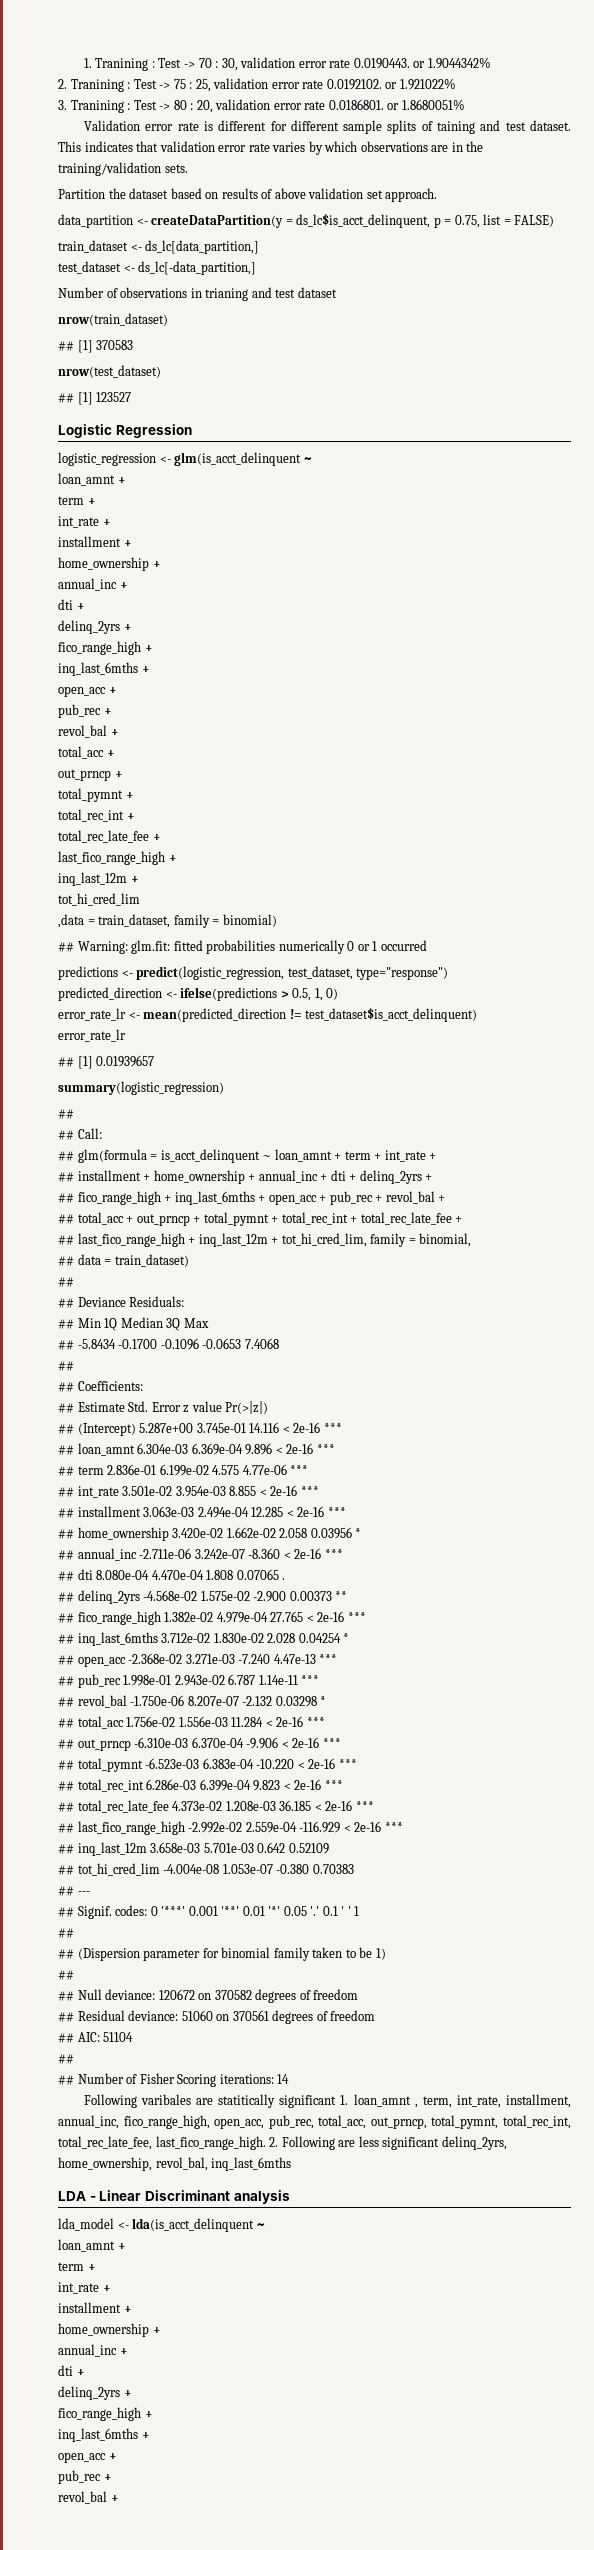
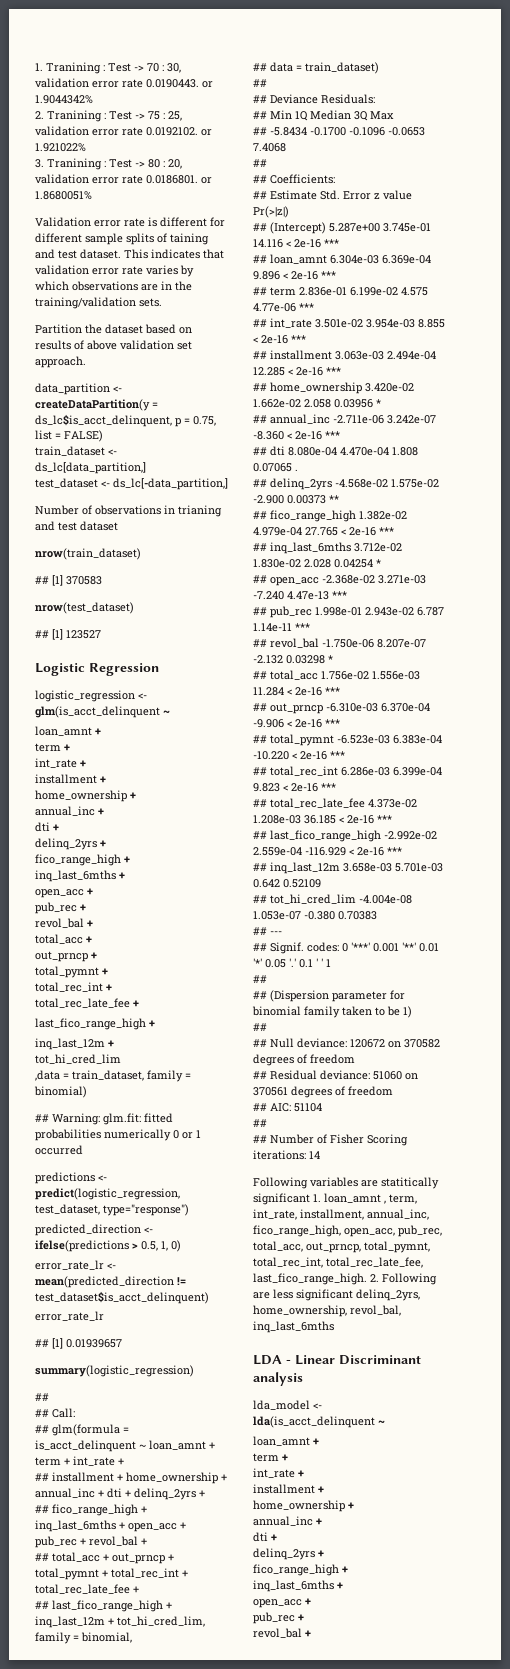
- Following varibales are statitically significant 1. loan_amnt , term, int_rate, installment, annual_inc, fico_range_high, open_acc, pub_rec, total_acc, out_prncp, total_pymnt, total_rec_int, total_rec_late_fee, last_fico_range_high.
+ Following variables are statitically significant 1. loan_amnt , term, int_rate, installment, annual_inc, fico_range_high, open_acc, pub_rec, total_acc, out_prncp, total_pymnt, total_rec_int, total_rec_late_fee, last_fico_range_high.

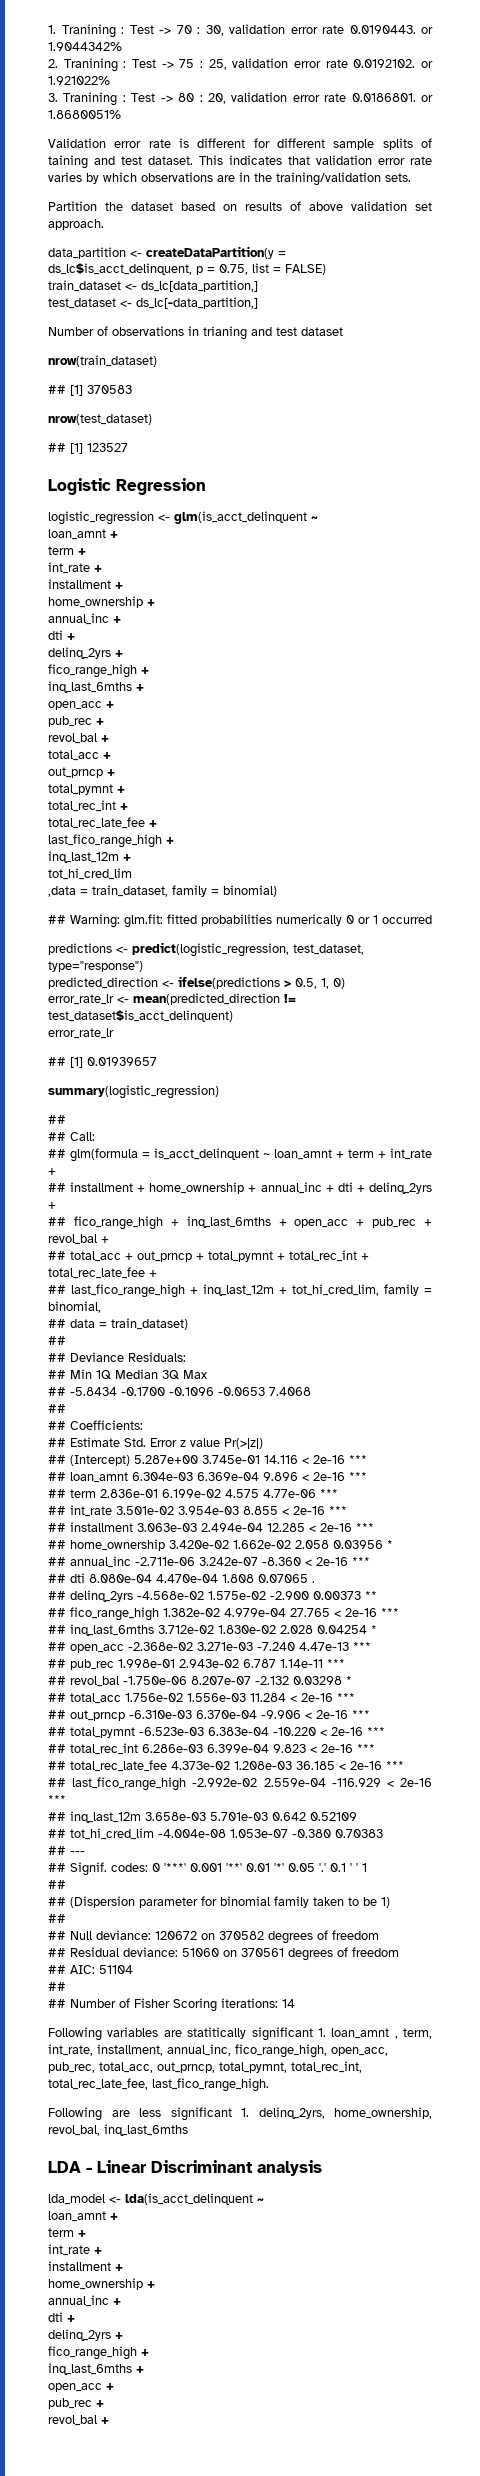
- Following variables are statitically significant 1. loan_amnt , term, int_rate, installment, annual_inc, fico_range_high, open_acc, pub_rec, total_acc, out_prncp, total_pymnt, total_rec_int, total_rec_late_fee, last_fico_range_high. 2. Following are less significant delinq_2yrs, home_ownership, revol_bal, inq_last_6mths
+ Following variables are statitically significant 1. loan_amnt , term, int_rate, installment, annual_inc, fico_range_high, open_acc, pub_rec, total_acc, out_prncp, total_pymnt, total_rec_int, total_rec_late_fee, last_fico_range_high.
+ Following are less significant 1. delinq_2yrs, home_ownership, revol_bal, inq_last_6mths

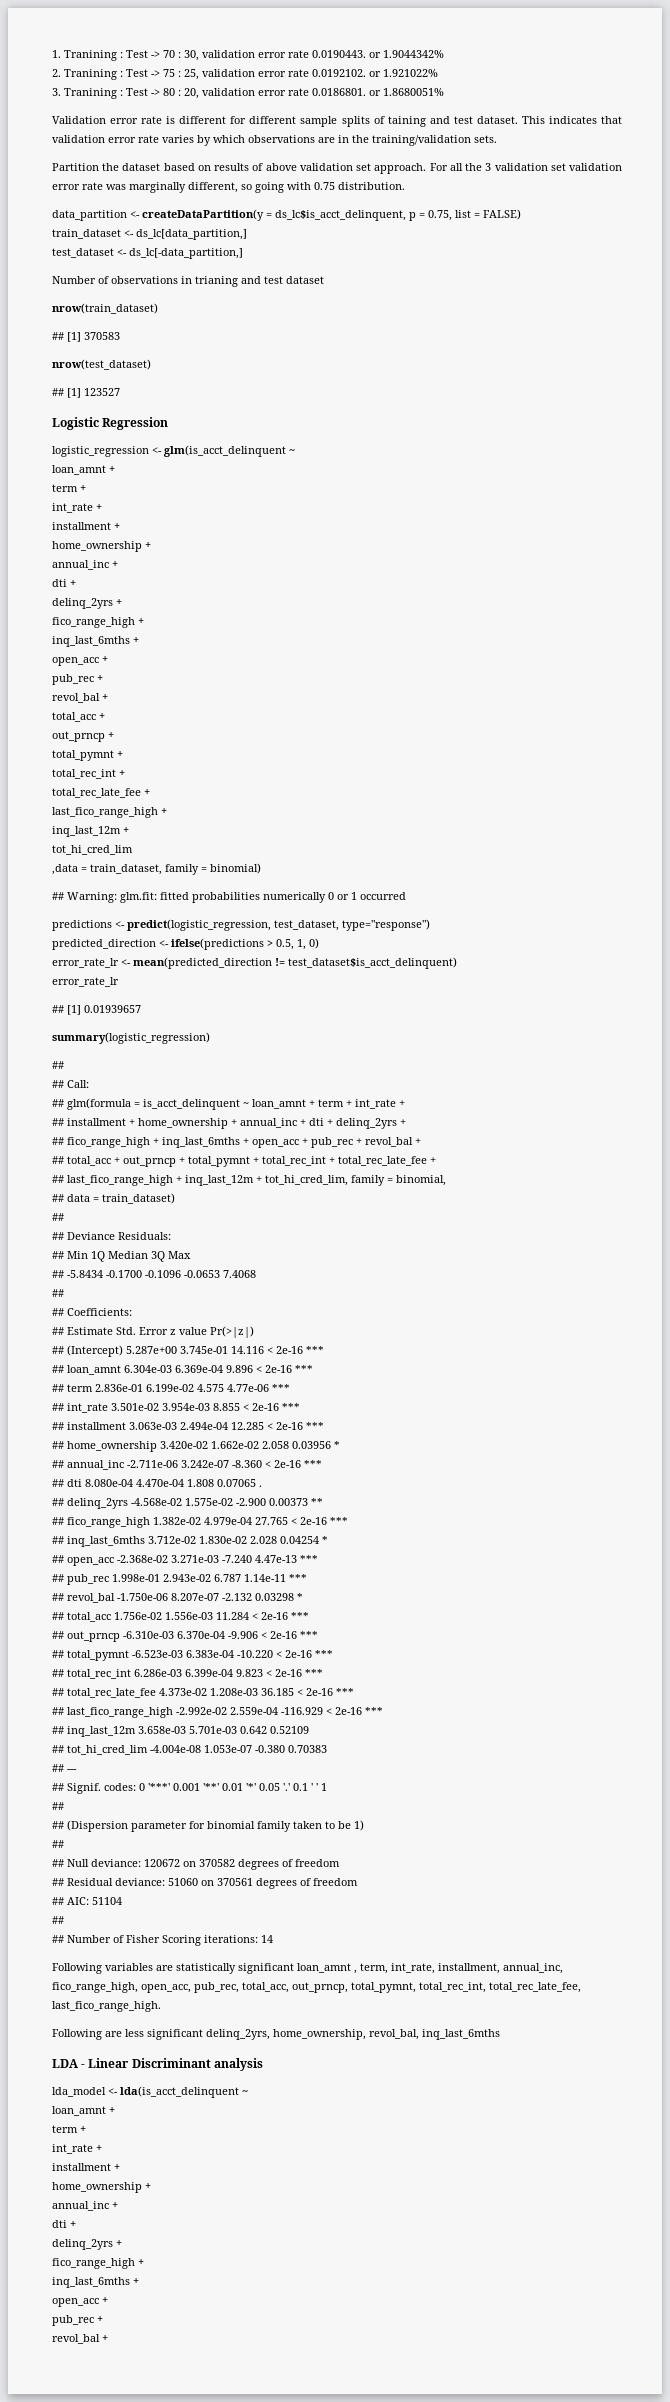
+ For all the 3 validation set validation error rate was marginally different, so going with 0.75 distribution.
- Following variables are statitically significant 1. loan_amnt , term, int_rate, installment, annual_inc, fico_range_high, open_acc, pub_rec, total_acc, out_prncp, total_pymnt, total_rec_int, total_rec_late_fee, last_fico_range_high.
+ Following variables are statistically significant loan_amnt , term, int_rate, installment, annual_inc, fico_range_high, open_acc, pub_rec, total_acc, out_prncp, total_pymnt, total_rec_int, total_rec_late_fee, last_fico_range_high.
- Following are less significant 1. delinq_2yrs, home_ownership, revol_bal, inq_last_6mths
+ Following are less significant delinq_2yrs, home_ownership, revol_bal, inq_last_6mths

